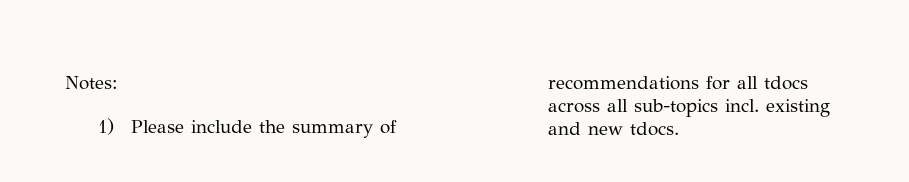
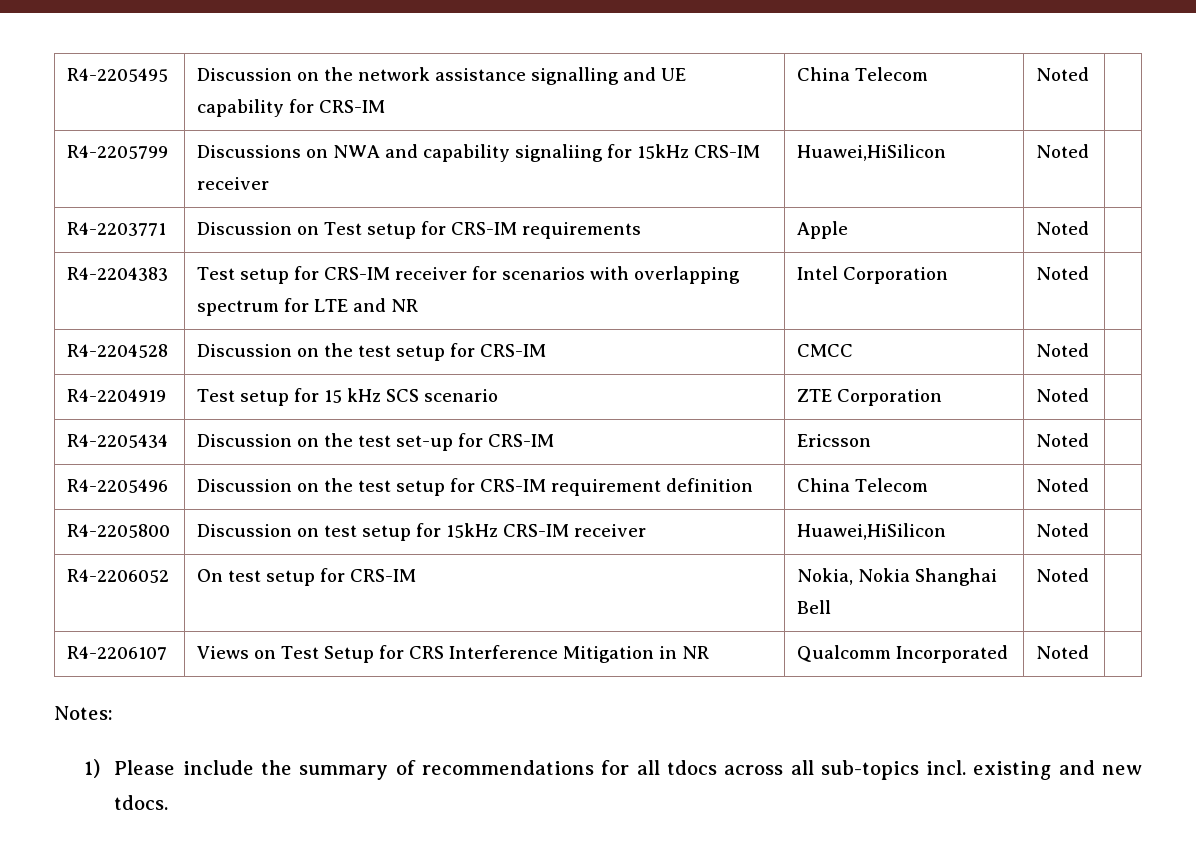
+ R4-2205495 | Discussion on the network assistance signalling and UE capability for CRS-IM | China Telecom | Noted |
+ R4-2205799 | Discussions on NWA and capability signaliing for 15kHz CRS-IM receiver | Huawei,HiSilicon | Noted |
+ R4-2203771 | Discussion on Test setup for CRS-IM requirements | Apple | Noted |
+ R4-2204383 | Test setup for CRS-IM receiver for scenarios with overlapping spectrum for LTE and NR | Intel Corporation | Noted |
+ R4-2204528 | Discussion on the test setup for CRS-IM | CMCC | Noted |
+ R4-2204919 | Test setup for 15 kHz SCS scenario | ZTE Corporation | Noted |
+ R4-2205434 | Discussion on the test set-up for CRS-IM | Ericsson | Noted |
+ R4-2205496 | Discussion on the test setup for CRS-IM requirement definition | China Telecom | Noted |
+ R4-2205800 | Discussion on test setup for 15kHz CRS-IM receiver | Huawei,HiSilicon | Noted |
+ R4-2206052 | On test setup for CRS-IM | Nokia, Nokia Shanghai Bell | Noted |
+ R4-2206107 | Views on Test Setup for CRS Interference Mitigation in NR | Qualcomm Incorporated | Noted |

